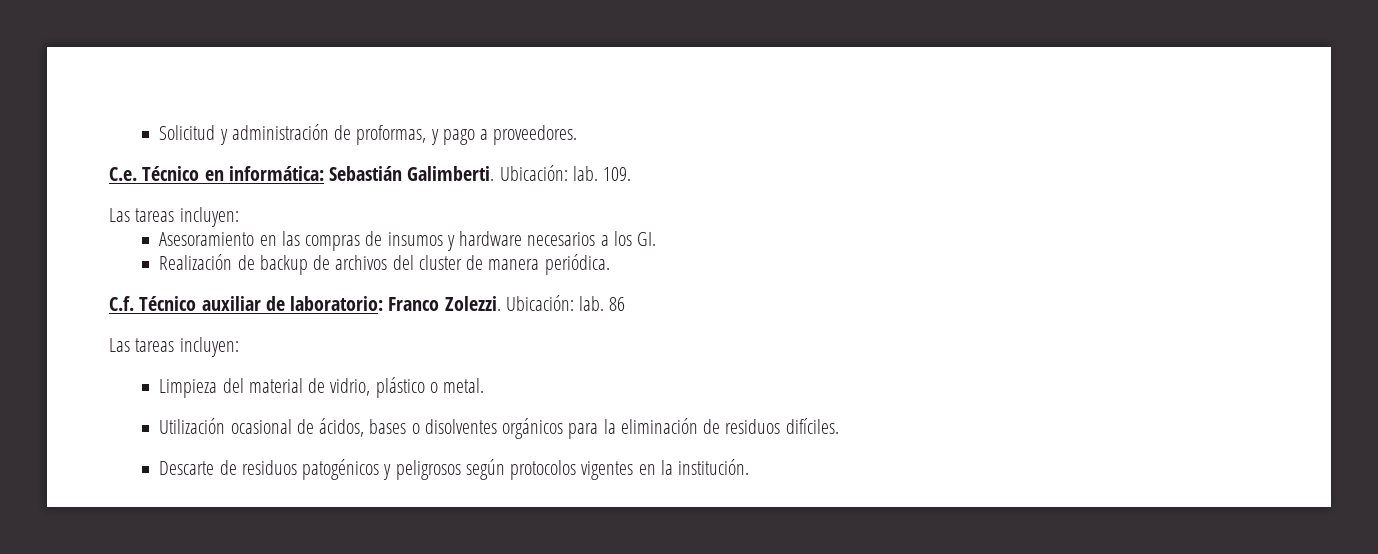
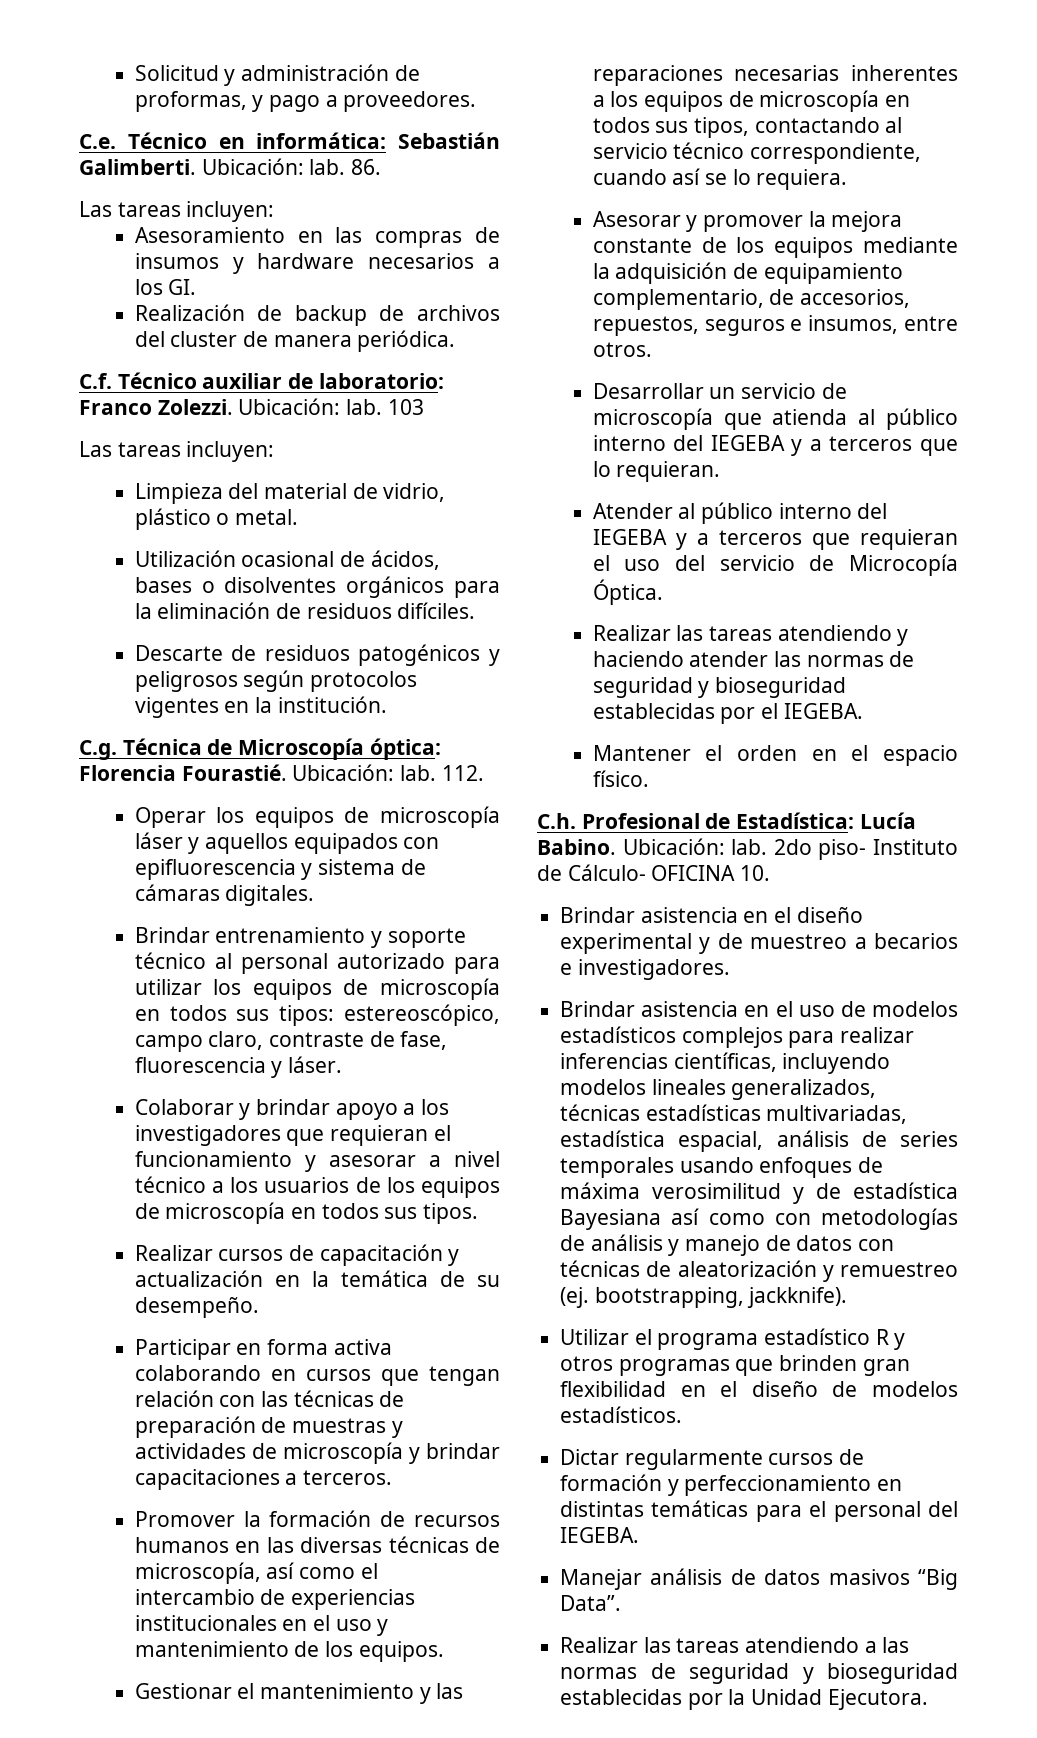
- 109.
+ 86.
- 86
+ 103
+ C.g. Técnica de Microscopía óptica: Florencia Fourastié. Ubicación: lab. 112.
+ Operar los equipos de microscopía láser y aquellos equipados con epifluorescencia y sistema de cámaras digitales.
+ Brindar entrenamiento y soporte técnico al personal autorizado para utilizar los equipos de microscopía en todos sus tipos: estereoscópico, campo claro, contraste de fase, fluorescencia y láser.
+ Colaborar y brindar apoyo a los investigadores que requieran el funcionamiento y asesorar a nivel técnico a los usuarios de los equipos de microscopía en todos sus tipos.
+ Realizar cursos de capacitación y actualización en la temática de su desempeño.
+ Participar en forma activa colaborando en cursos que tengan relación con las técnicas de preparación de muestras y actividades de microscopía y brindar capacitaciones a terceros.
+ Promover la formación de recursos humanos en las diversas técnicas de microscopía, así como el intercambio de experiencias institucionales en el uso y mantenimiento de los equipos.
+ Gestionar el mantenimiento y las reparaciones necesarias inherentes a los equipos de microscopía en todos sus tipos, contactando al servicio técnico correspondiente, cuando así se lo requiera.
+ Asesorar y promover la mejora constante de los equipos mediante la adquisición de equipamiento complementario, de accesorios, repuestos, seguros e insumos, entre otros.
+ Desarrollar un servicio de microscopía que atienda al público interno del IEGEBA y a terceros que lo requieran.
+ Atender al público interno del IEGEBA y a terceros que requieran el uso del servicio de Microcopía Óptica.
+ Realizar las tareas atendiendo y haciendo atender las normas de seguridad y bioseguridad establecidas por el IEGEBA.
+ Mantener el orden en el espacio físico.
+ C.h. Profesional de Estadística: Lucía Babino. Ubicación: lab. 2do piso- Instituto de Cálculo- OFICINA 10.
+ Brindar asistencia en el diseño experimental y de muestreo a becarios e investigadores.
+ Brindar asistencia en el uso de modelos estadísticos complejos para realizar inferencias científicas, incluyendo modelos lineales generalizados, técnicas estadísticas multivariadas, estadística espacial, análisis de series temporales usando enfoques de máxima verosimilitud y de estadística Bayesiana así como con metodologías de análisis y manejo de datos con técnicas de aleatorización y remuestreo (ej. bootstrapping, jackknife).
+ Utilizar el programa estadístico R y otros programas que brinden gran flexibilidad en el diseño de modelos estadísticos.
+ Dictar regularmente cursos de formación y perfeccionamiento en distintas temáticas para el personal del IEGEBA.
+ Manejar análisis de datos masivos “Big Data”.
+ Realizar las tareas atendiendo a las normas de seguridad y bioseguridad establecidas por la Unidad Ejecutora.

